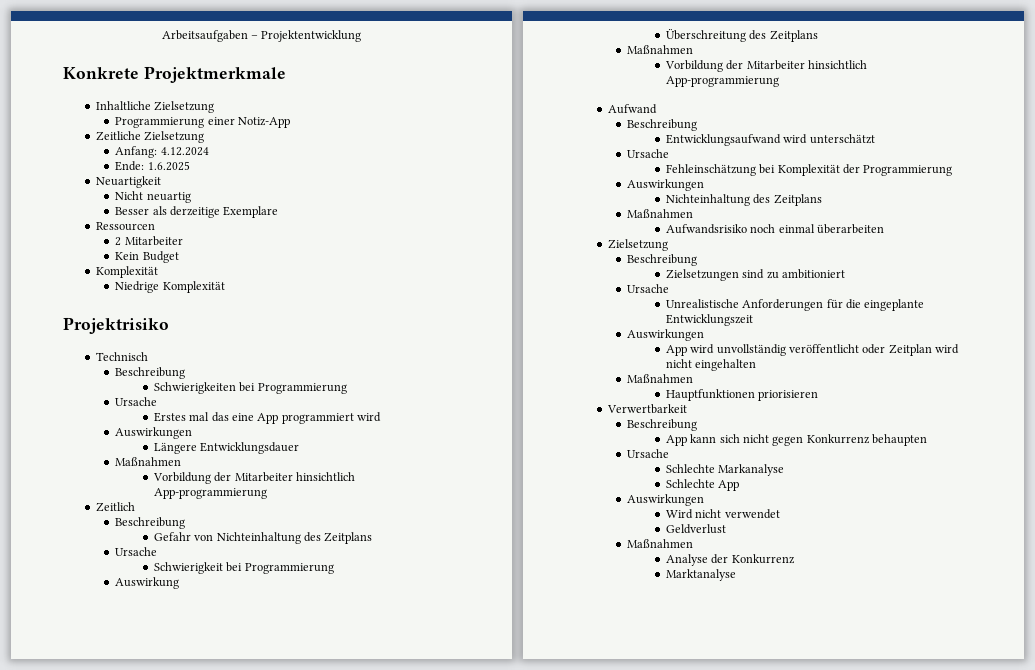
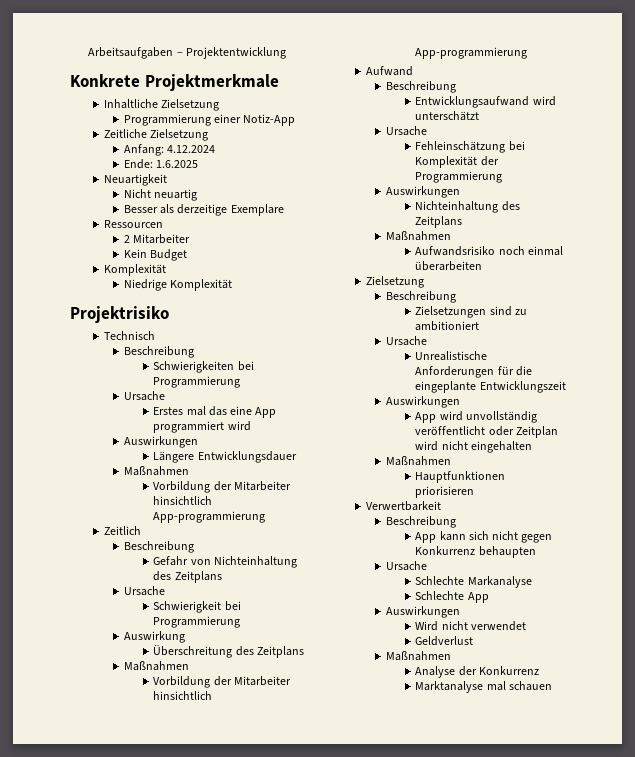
- Marktanalyse
+ Marktanalyse mal schauen

